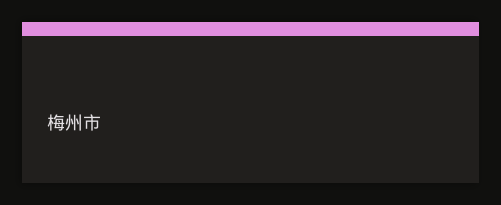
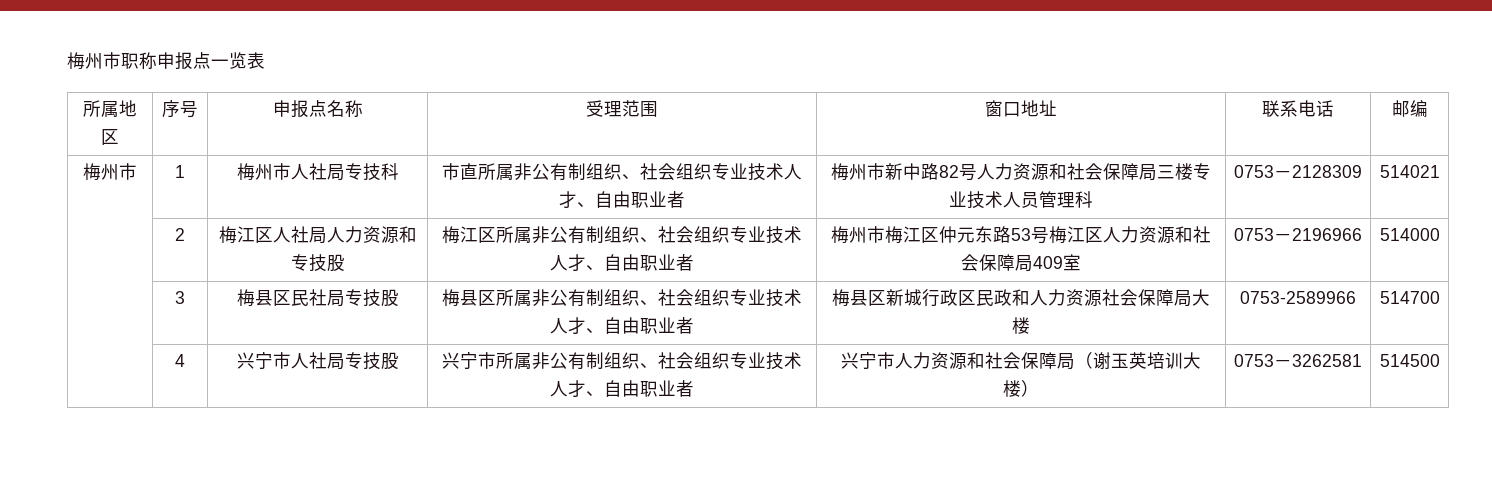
- 梅州市
+ 梅州市职称申报点一览表
+ 所属地区 | 序号 | 申报点名称 | 受理范围 | 窗口地址 | 联系电话 | 邮编
+ 梅州市 | 1 | 梅州市人社局专技科 | 市直所属非公有制组织、社会组织专业技术人才、自由职业者 | 梅州市新中路82号人力资源和社会保障局三楼专业技术人员管理科 | 0753－2128309 | 514021
+ | 2 | 梅江区人社局人力资源和专技股 | 梅江区所属非公有制组织、社会组织专业技术人才、自由职业者 | 梅州市梅江区仲元东路53号梅江区人力资源和社会保障局409室 | 0753－2196966 | 514000
+ | 3 | 梅县区民社局专技股 | 梅县区所属非公有制组织、社会组织专业技术人才、自由职业者 | 梅县区新城行政区民政和人力资源社会保障局大楼 | 0753-2589966 | 514700
+ | 4 | 兴宁市人社局专技股 | 兴宁市所属非公有制组织、社会组织专业技术人才、自由职业者 | 兴宁市人力资源和社会保障局（谢玉英培训大楼） | 0753－3262581 | 514500

